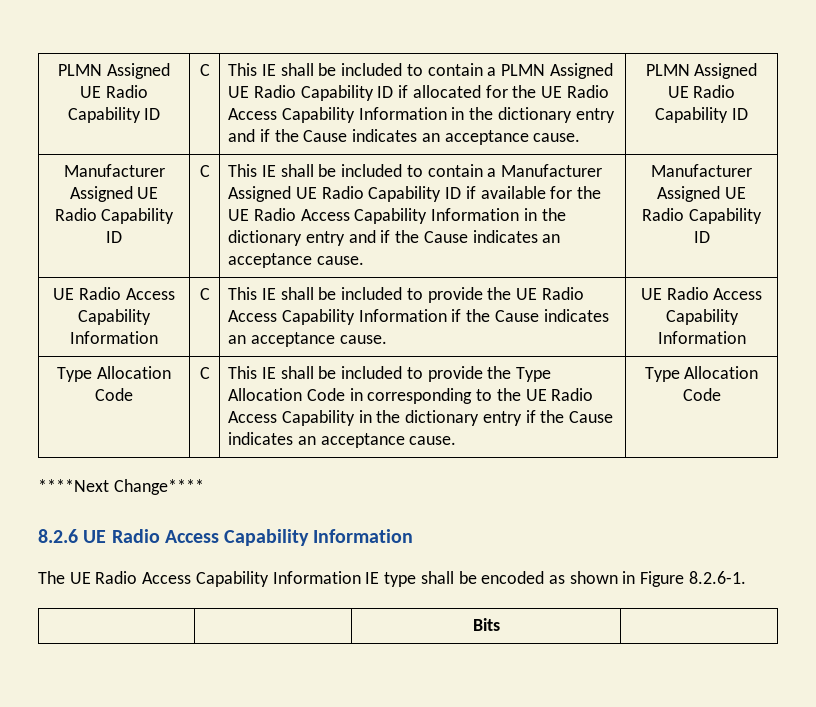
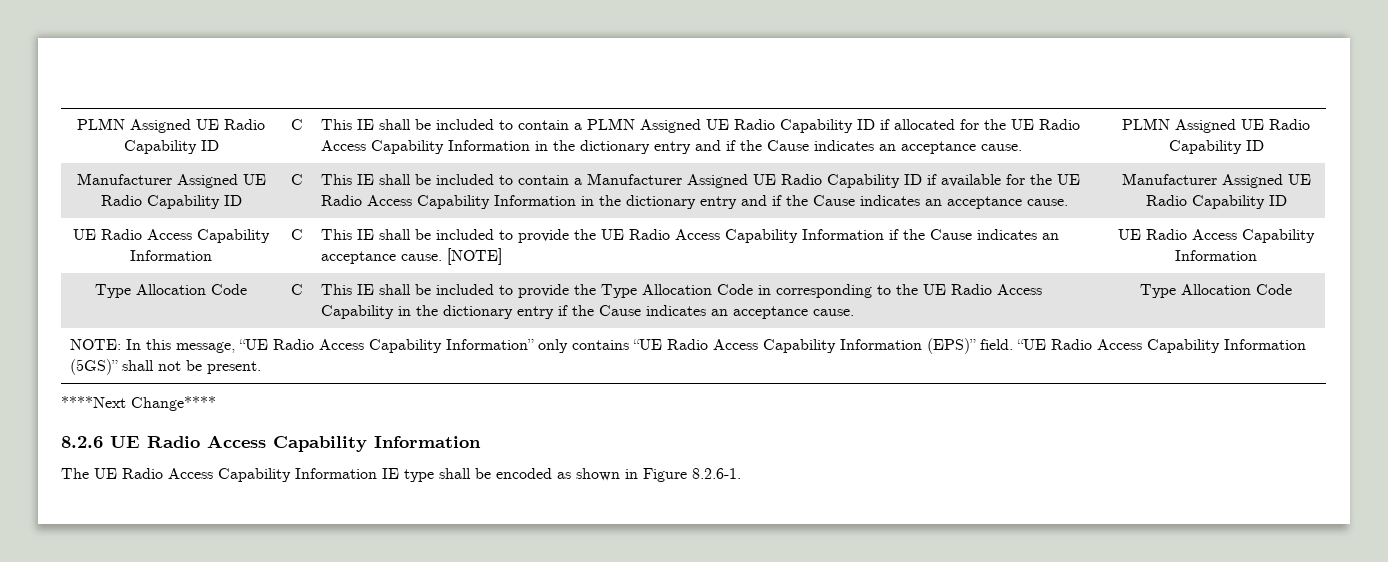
- UE Radio Access Capability Information | C | This IE shall be included to provide the UE Radio Access Capability Information if the Cause indicates an acceptance cause. | UE Radio Access Capability Information
+ UE Radio Access Capability Information | C | This IE shall be included to provide the UE Radio Access Capability Information if the Cause indicates an acceptance cause. [NOTE] | UE Radio Access Capability Information
+ NOTE: In this message, “UE Radio Access Capability Information” only contains “UE Radio Access Capability Information (EPS)” field. “UE Radio Access Capability Information (5GS)” shall not be present.
- | | Bits |

